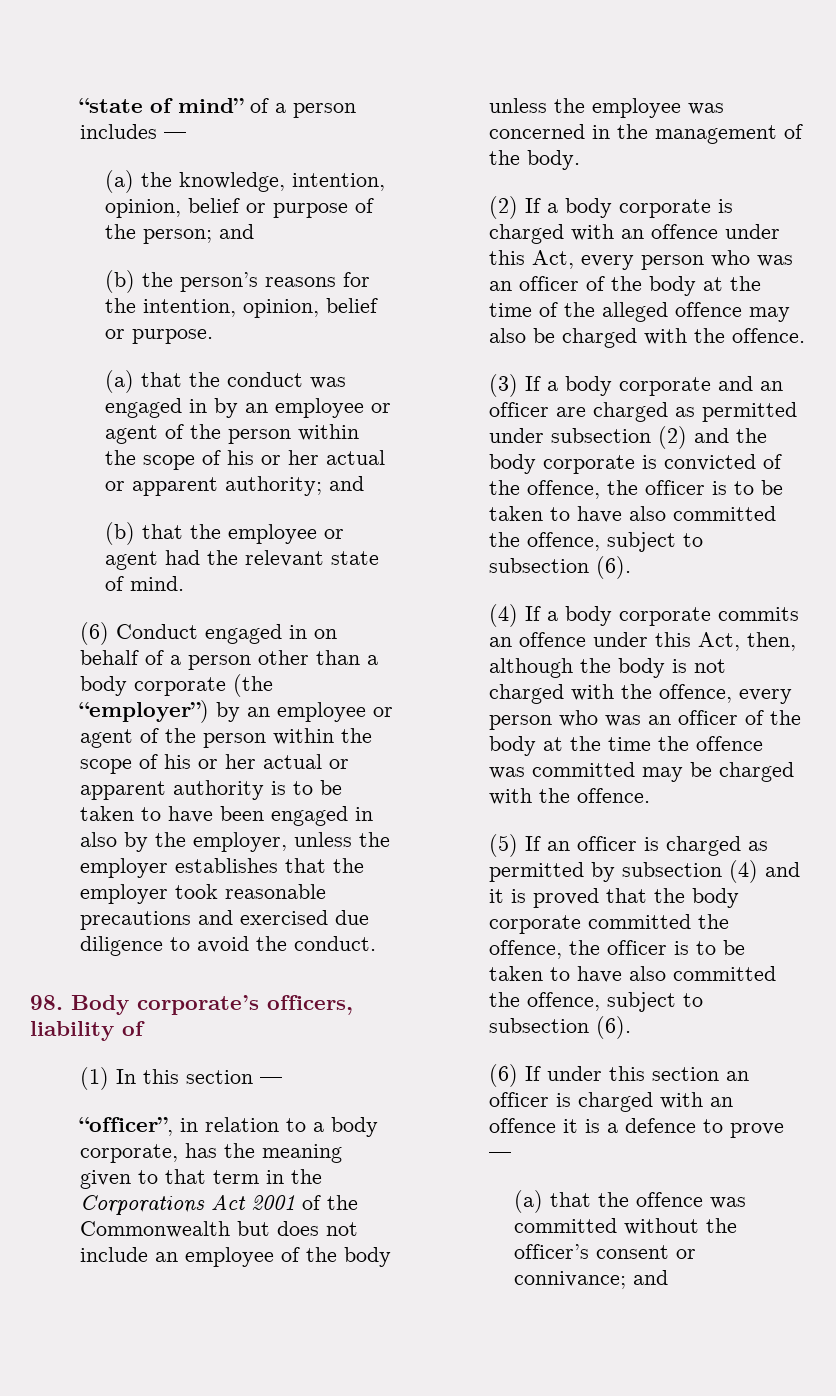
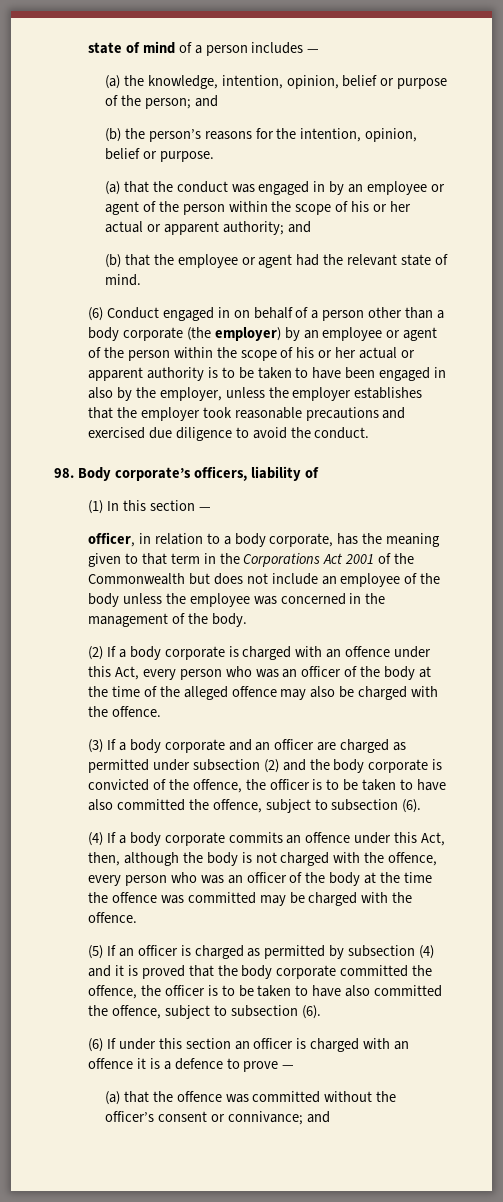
- “state of mind” of a person includes —
+ state of mind of a person includes —
- (6) Conduct engaged in on behalf of a person other than a body corporate (the “employer”) by an employee or agent of the person within the scope of his or her actual or apparent authority is to be taken to have been engaged in also by the employer, unless the employer establishes that the employer took reasonable precautions and exercised due diligence to avoid the conduct.
+ (6) Conduct engaged in on behalf of a person other than a body corporate (the employer) by an employee or agent of the person within the scope of his or her actual or apparent authority is to be taken to have been engaged in also by the employer, unless the employer establishes that the employer took reasonable precautions and exercised due diligence to avoid the conduct.
- “officer”, in relation to a body corporate, has the meaning given to that term in the Corporations Act 2001 of the Commonwealth but does not include an employee of the body unless the employee was concerned in the management of the body.
+ officer, in relation to a body corporate, has the meaning given to that term in the Corporations Act 2001 of the Commonwealth but does not include an employee of the body unless the employee was concerned in the management of the body.

